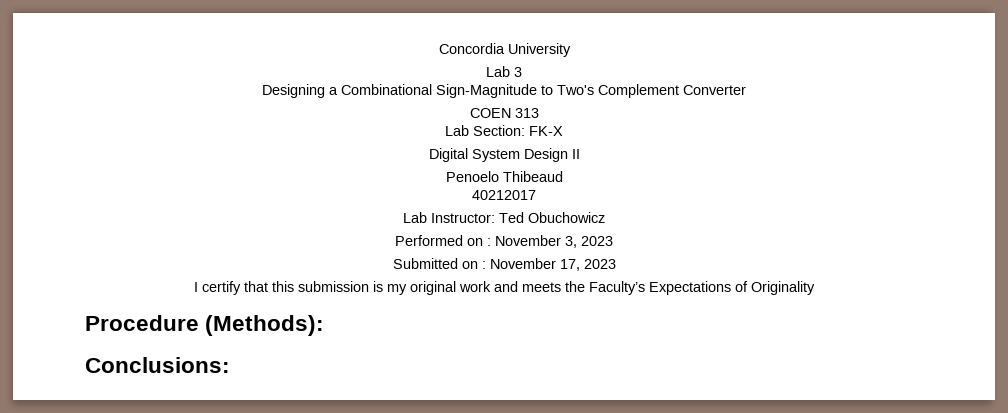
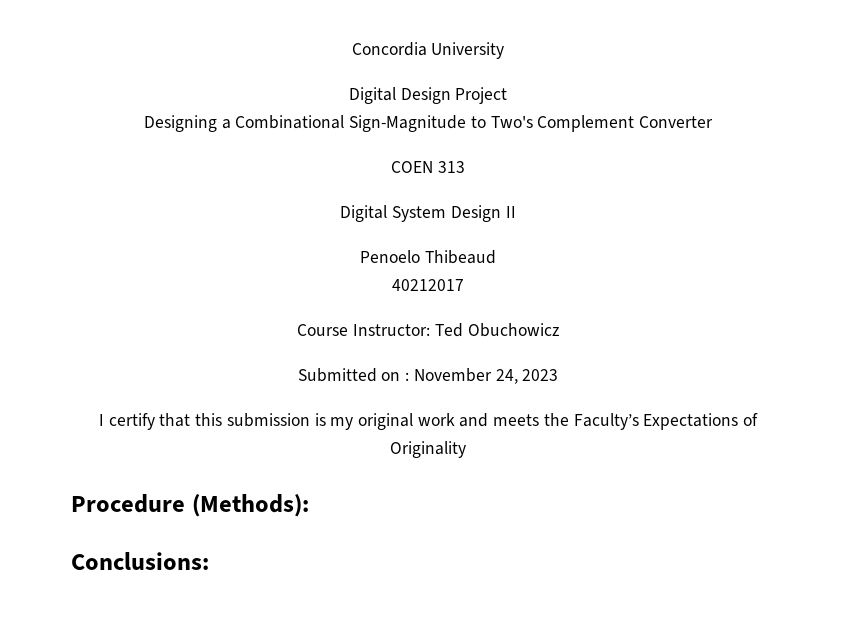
- Lab 3
+ Digital Design Project
- Lab Section: FK-X
- Lab Instructor: Ted Obuchowicz
+ Course Instructor: Ted Obuchowicz
- Performed on : November 3, 2023
- Submitted on : November 17, 2023
+ Submitted on : November 24, 2023

